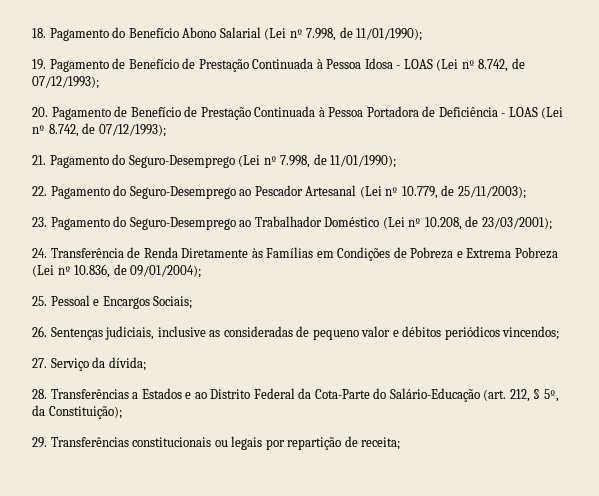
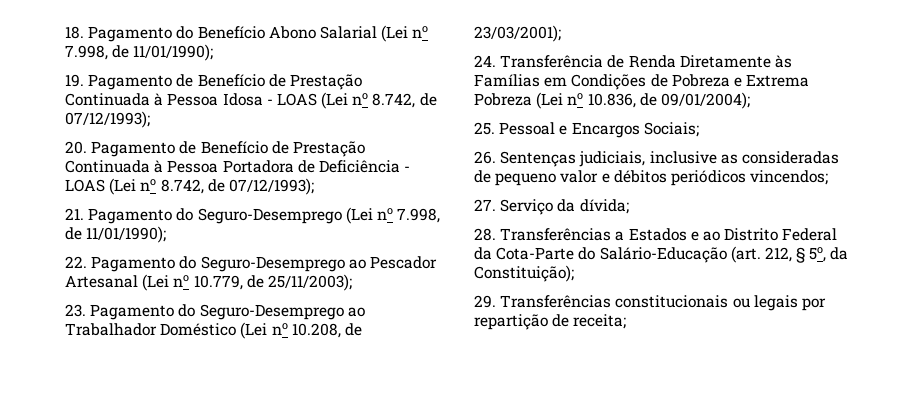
- 18. Pagamento do Benefício Abono Salarial (Lei nº 7.998, de 11/01/1990);
+ 18. Pagamento do Benefício Abono Salarial (Lei no 7.998, de 11/01/1990);
- 19. Pagamento de Benefício de Prestação Continuada à Pessoa Idosa - LOAS (Lei nº 8.742, de 07/12/1993);
+ 19. Pagamento de Benefício de Prestação Continuada à Pessoa Idosa - LOAS (Lei no 8.742, de 07/12/1993);
- 20. Pagamento de Benefício de Prestação Continuada à Pessoa Portadora de Deficiência - LOAS (Lei nº 8.742, de 07/12/1993);
+ 20. Pagamento de Benefício de Prestação Continuada à Pessoa Portadora de Deficiência - LOAS (Lei no 8.742, de 07/12/1993);
- 21. Pagamento do Seguro-Desemprego (Lei nº 7.998, de 11/01/1990);
+ 21. Pagamento do Seguro-Desemprego (Lei no 7.998, de 11/01/1990);
- 22. Pagamento do Seguro-Desemprego ao Pescador Artesanal (Lei nº 10.779, de 25/11/2003);
+ 22. Pagamento do Seguro-Desemprego ao Pescador Artesanal (Lei no 10.779, de 25/11/2003);
- 23. Pagamento do Seguro-Desemprego ao Trabalhador Doméstico (Lei nº 10.208, de 23/03/2001);
+ 23. Pagamento do Seguro-Desemprego ao Trabalhador Doméstico (Lei no 10.208, de 23/03/2001);
- 24. Transferência de Renda Diretamente às Famílias em Condições de Pobreza e Extrema Pobreza (Lei nº 10.836, de 09/01/2004);
+ 24. Transferência de Renda Diretamente às Famílias em Condições de Pobreza e Extrema Pobreza (Lei no 10.836, de 09/01/2004);
- 28. Transferências a Estados e ao Distrito Federal da Cota-Parte do Salário-Educação (art. 212, § 5º, da Constituição);
+ 28. Transferências a Estados e ao Distrito Federal da Cota-Parte do Salário-Educação (art. 212, § 5o, da Constituição);

